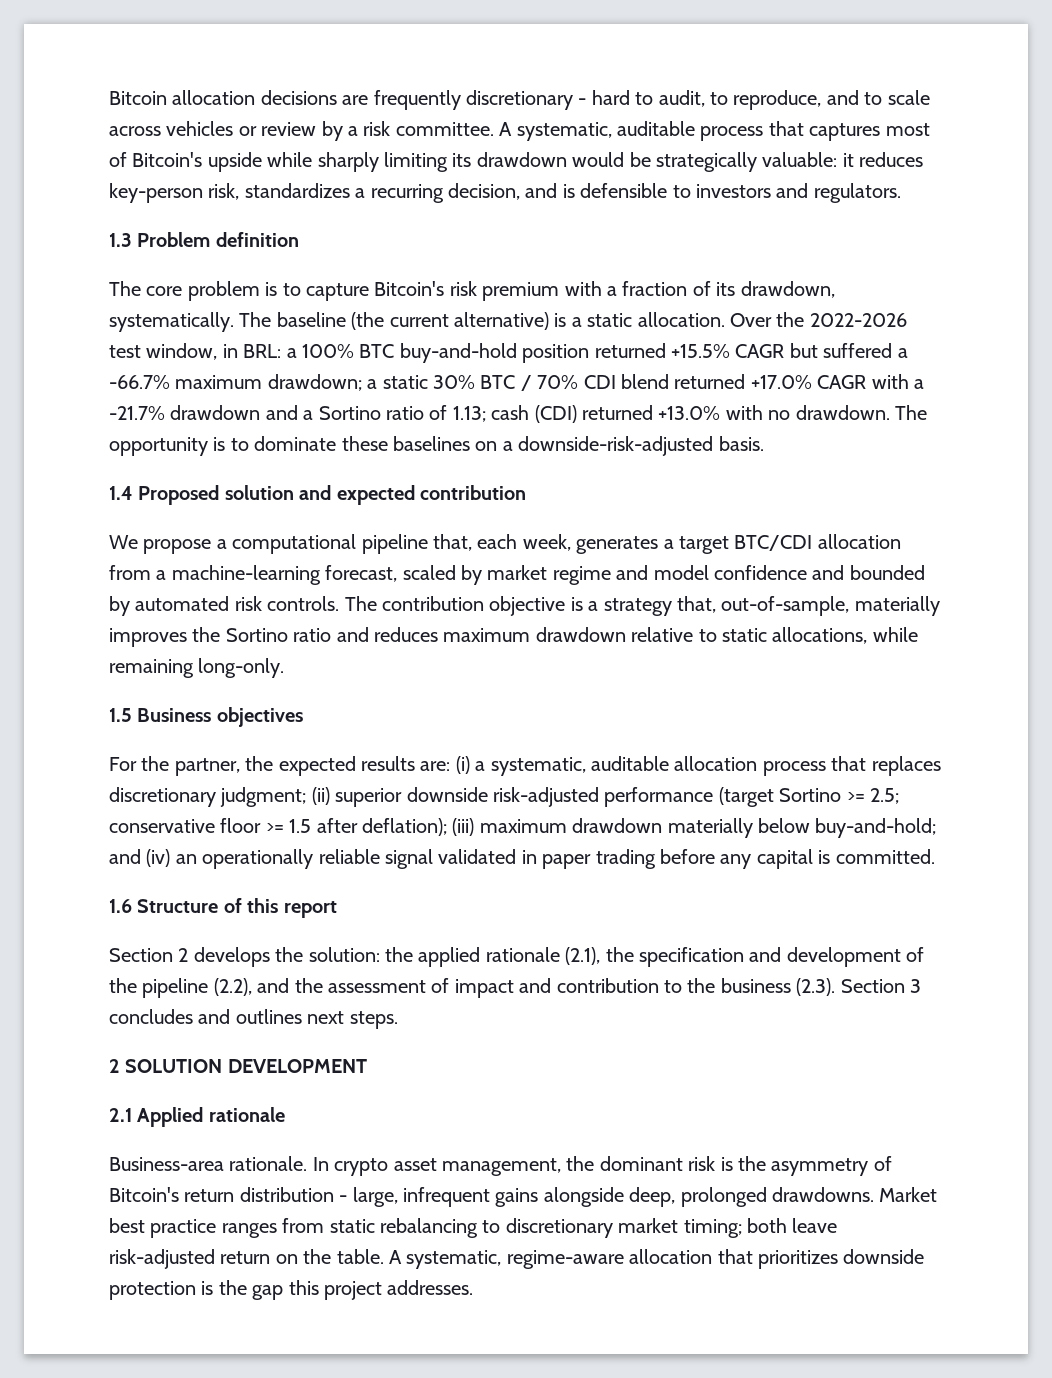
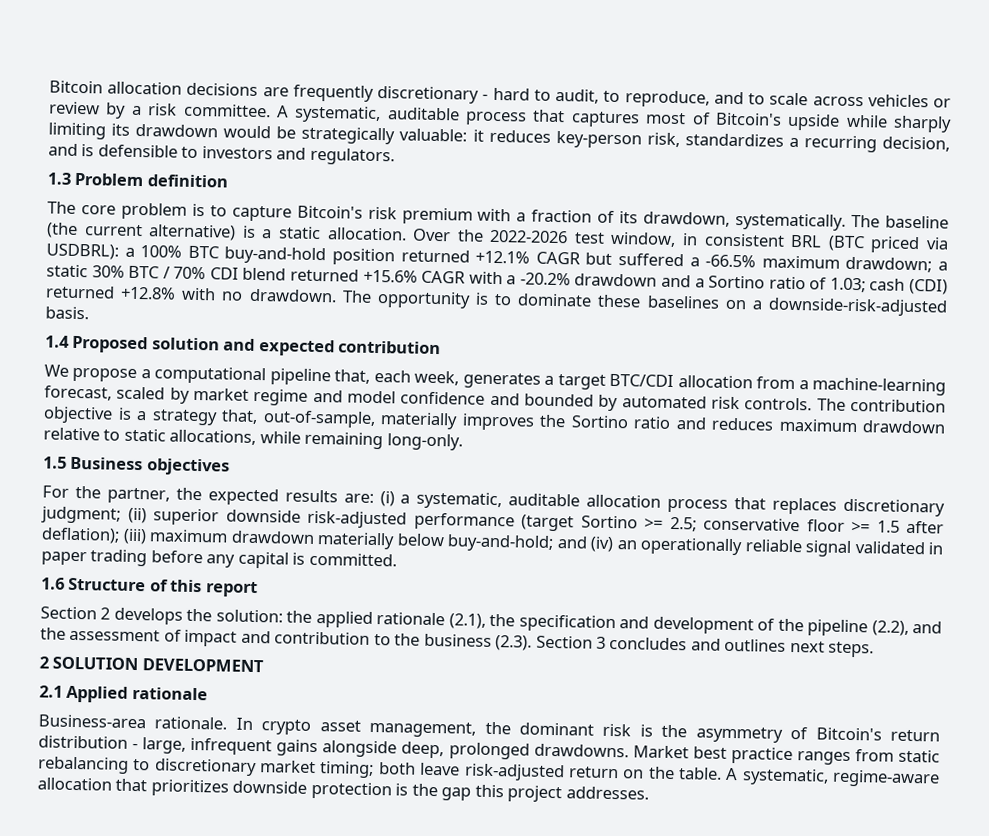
- Over the 2022-2026 test window, in BRL: a 100% BTC buy-and-hold position returned +15.5% CAGR but suffered a -66.7% maximum drawdown; a static 30% BTC / 70% CDI blend returned +17.0% CAGR with a -21.7% drawdown and a Sortino ratio of 1.13; cash (CDI) returned +13.0% with no drawdown.
+ Over the 2022-2026 test window, in consistent BRL (BTC priced via USDBRL): a 100% BTC buy-and-hold position returned +12.1% CAGR but suffered a -66.5% maximum drawdown; a static 30% BTC / 70% CDI blend returned +15.6% CAGR with a -20.2% drawdown and a Sortino ratio of 1.03; cash (CDI) returned +12.8% with no drawdown.

